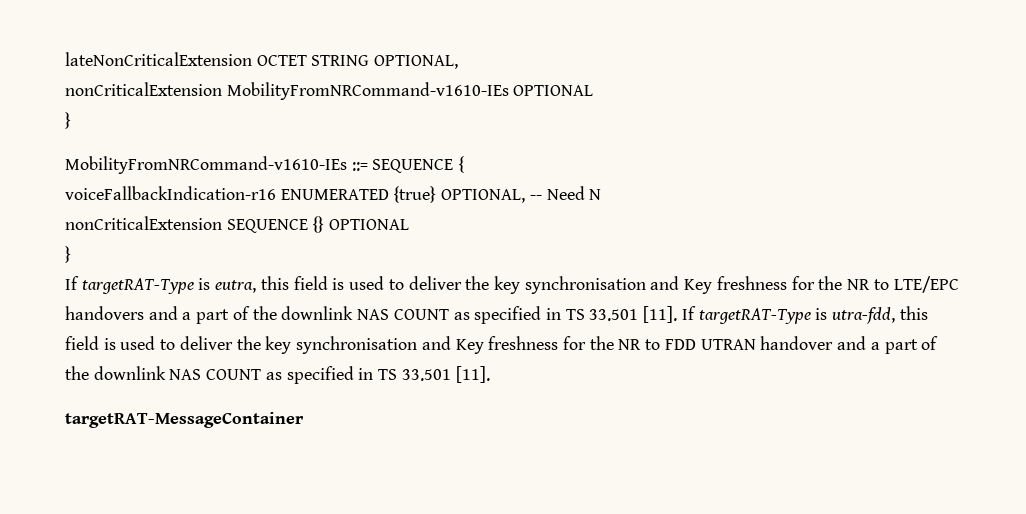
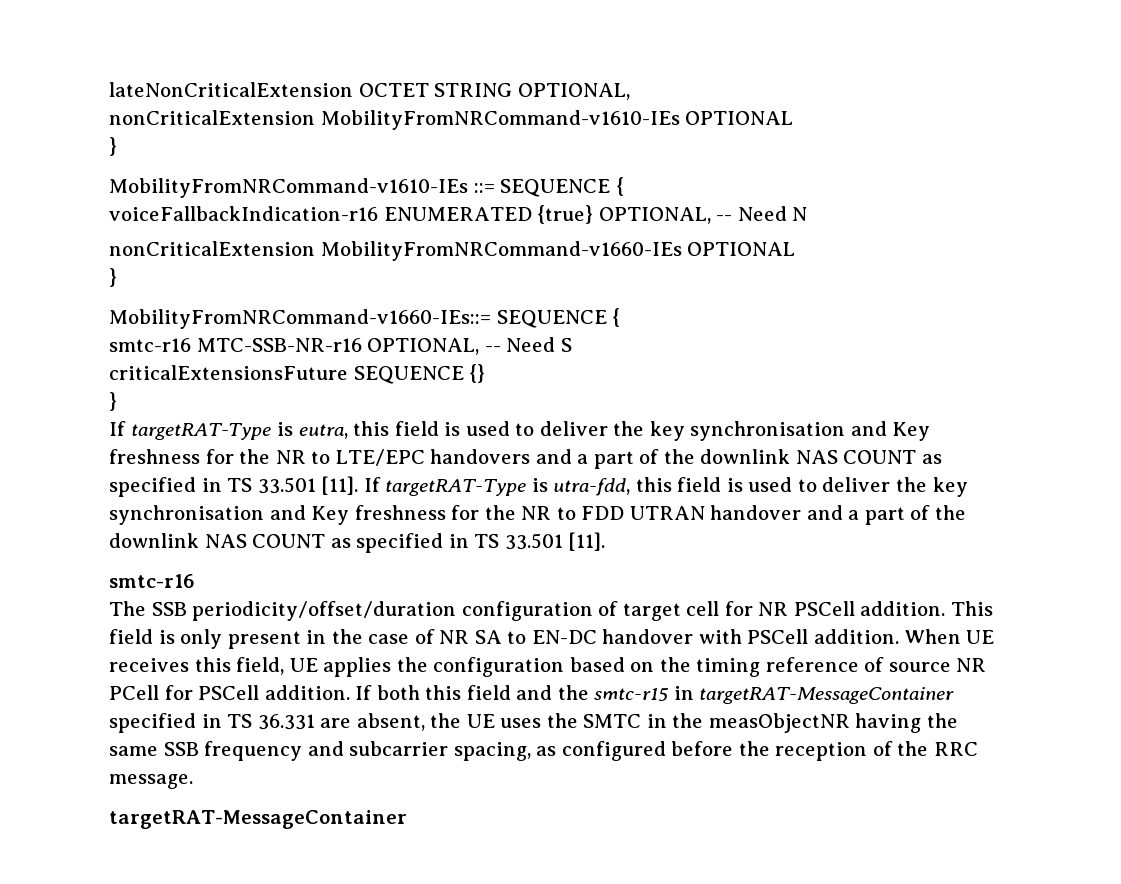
- nonCriticalExtension SEQUENCE {} OPTIONAL
+ nonCriticalExtension MobilityFromNRCommand-v1660-IEs OPTIONAL
+ }
+ MobilityFromNRCommand-v1660-IEs::= SEQUENCE {
+ smtc-r16 MTC-SSB-NR-r16 OPTIONAL, -- Need S
+ criticalExtensionsFuture SEQUENCE {}
  If targetRAT-Type is utra-fdd, this field is used to deliver the key synchronisation and Key freshness for the NR to FDD UTRAN handover and a part of the downlink NAS COUNT as specified in TS 33.501 [11].
+ smtc-r16
+ The SSB periodicity/offset/duration configuration of target cell for NR PSCell addition. This field is only present in the case of NR SA to EN-DC handover with PSCell addition. When UE receives this field, UE applies the configuration based on the timing reference of source NR PCell for PSCell addition. If both this field and the smtc-r15 in targetRAT-MessageContainer specified in TS 36.331 are absent, the UE uses the SMTC in the measObjectNR having the same SSB frequency and subcarrier spacing, as configured before the reception of the RRC message.

